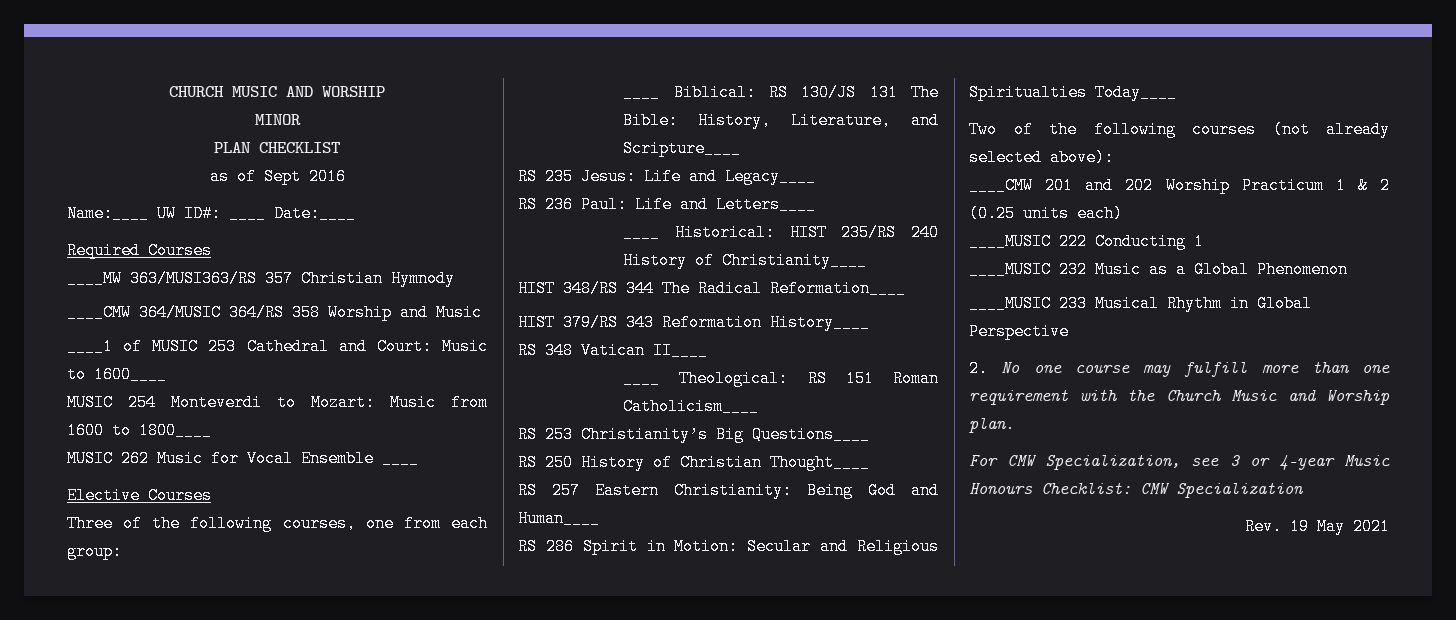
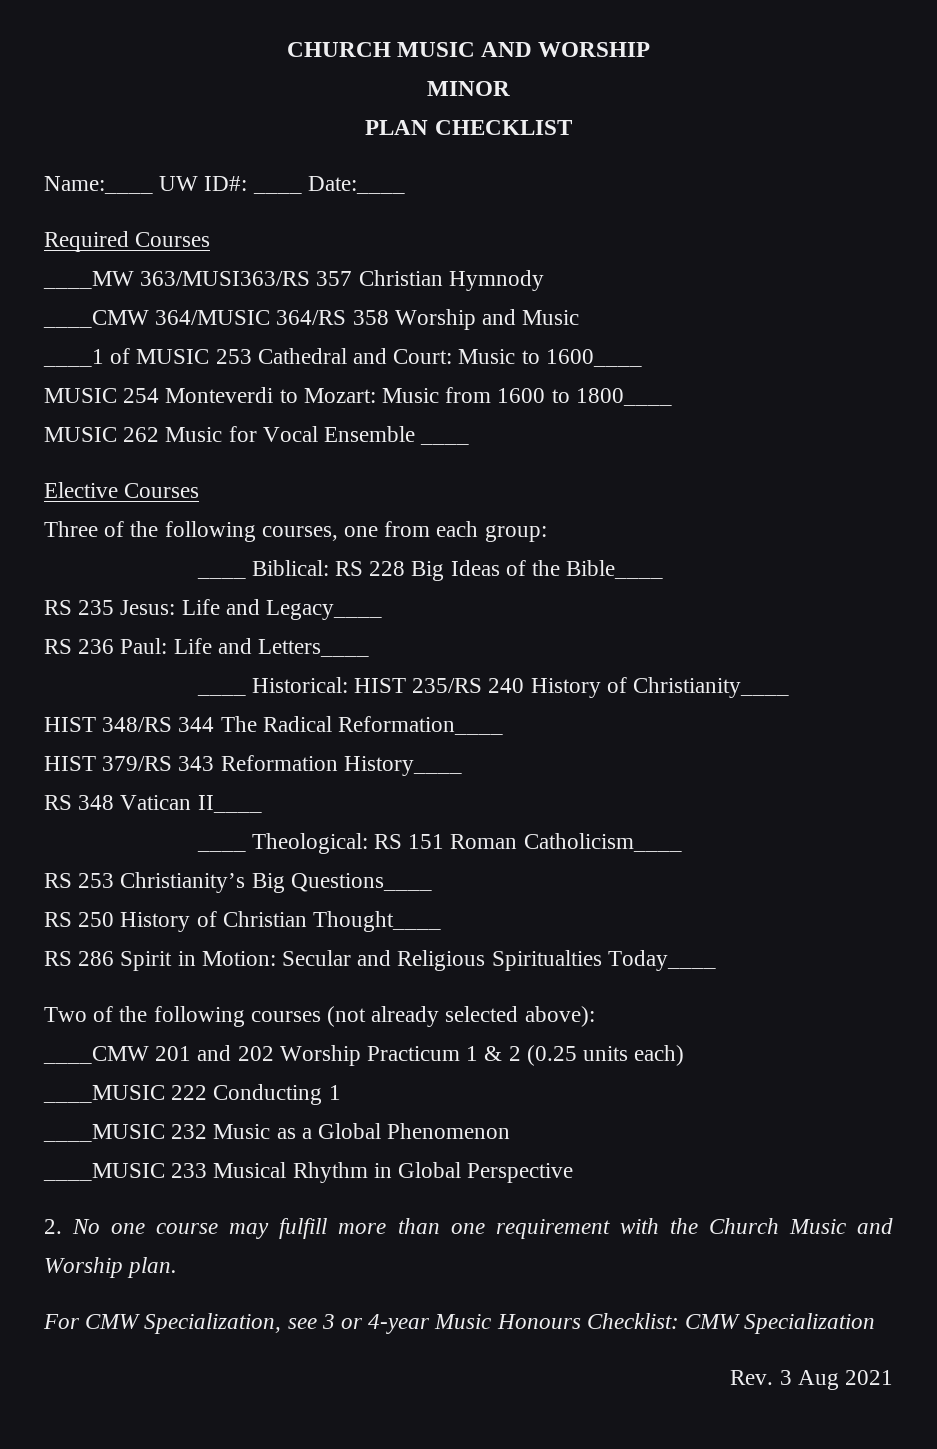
- as of Sept 2016
- ____ Biblical: RS 130/JS 131 The Bible: History, Literature, and Scripture____
+ ____ Biblical: RS 228 Big Ideas of the Bible____
- RS 257 Eastern Christianity: Being God and Human____
- Rev. 19 May 2021
+ Rev. 3 Aug 2021

